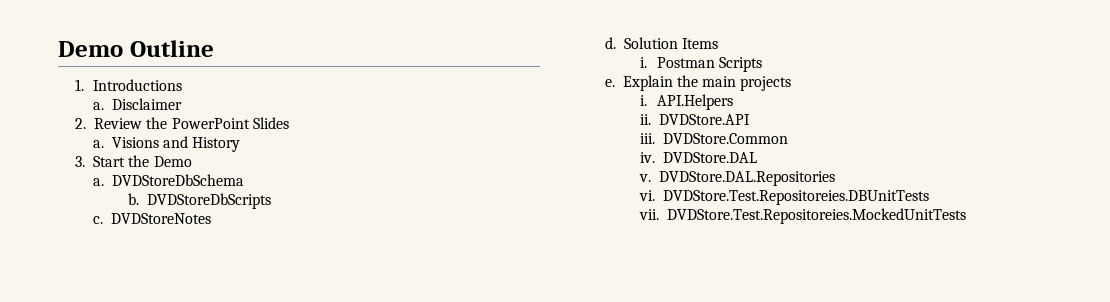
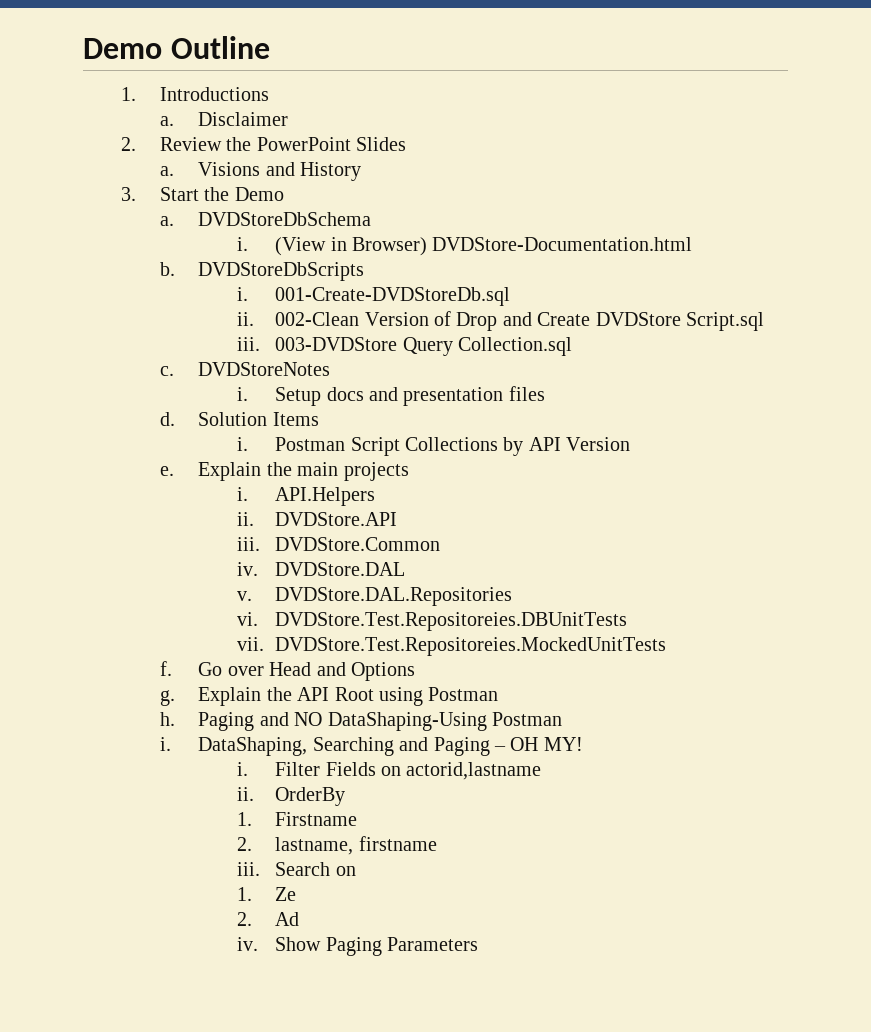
+ i. (View in Browser) DVDStore-Documentation.html
  b. DVDStoreDbScripts
+ i. 001-Create-DVDStoreDb.sql
+ ii. 002-Clean Version of Drop and Create DVDStore Script.sql
+ iii. 003-DVDStore Query Collection.sql
  c. DVDStoreNotes
+ i. Setup docs and presentation files
- Postman Scripts
+ Postman Script Collections by API Version
+ f. Go over Head and Options
+ g. Explain the API Root using Postman
+ h. Paging and NO DataShaping-Using Postman
+ i. DataShaping, Searching and Paging – OH MY!
+ i. Filter Fields on actorid,lastname
+ ii. OrderBy
+ 1. Firstname
+ 2. lastname, firstname
+ iii. Search on
+ 1. Ze
+ 2. Ad
+ iv. Show Paging Parameters

